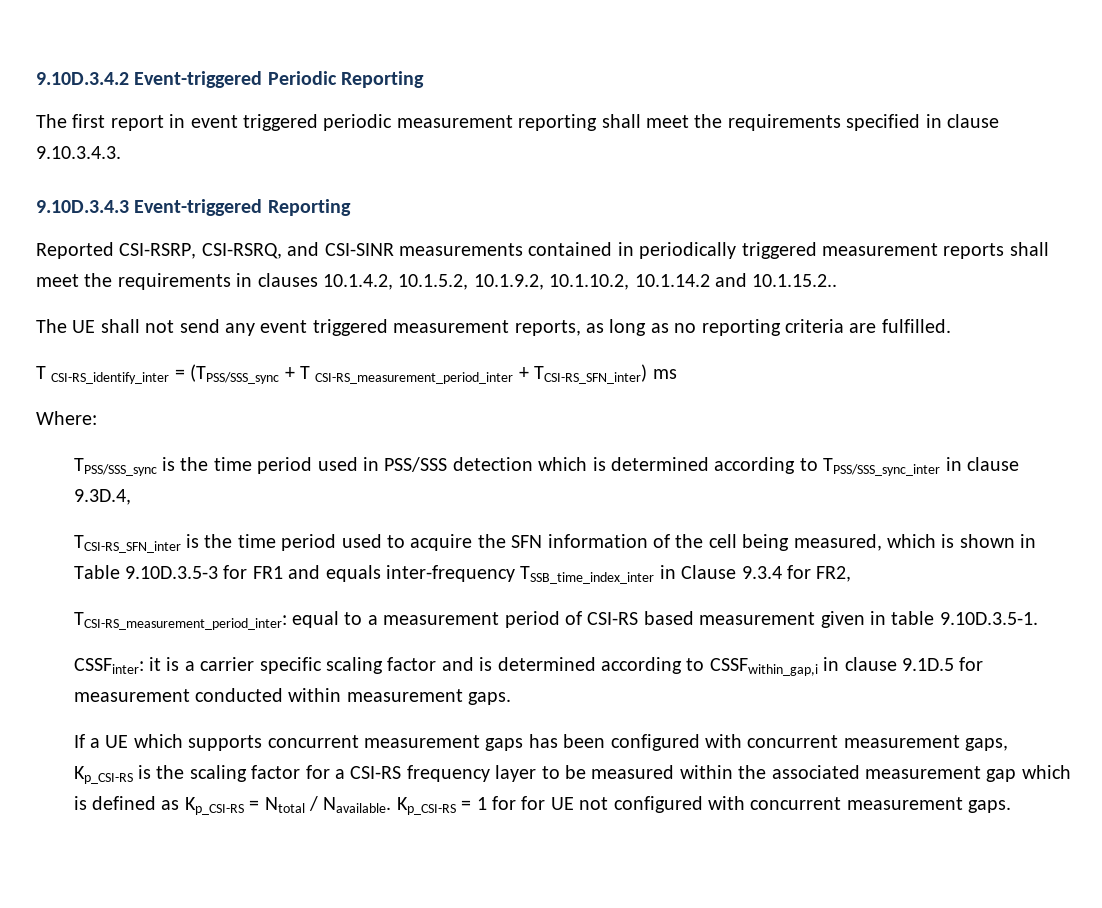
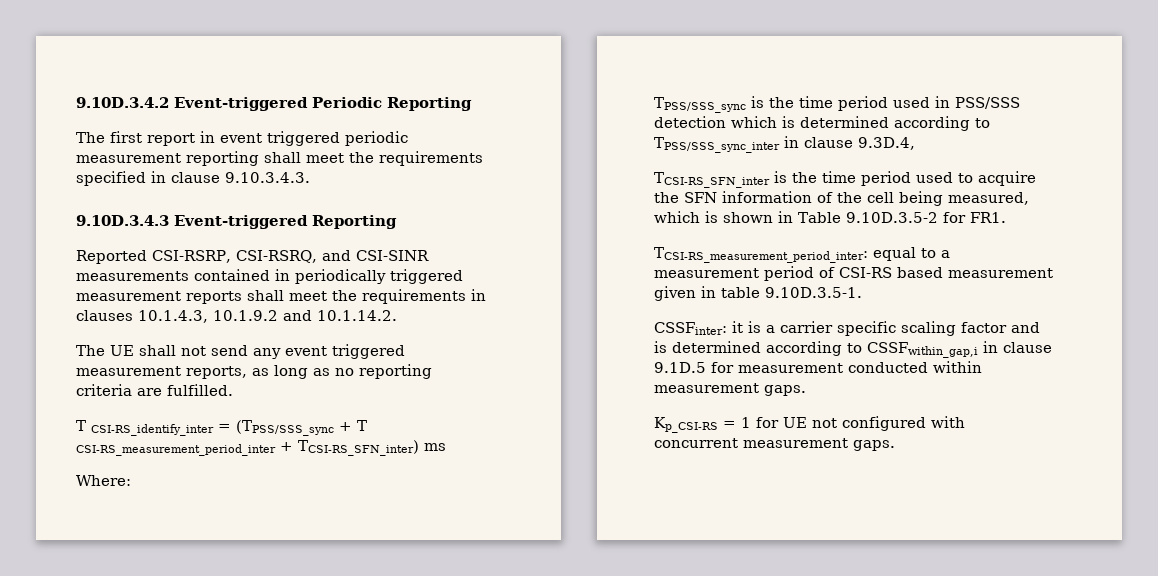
- Reported CSI-RSRP, CSI-RSRQ, and CSI-SINR measurements contained in periodically triggered measurement reports shall meet the requirements in clauses 10.1.4.2, 10.1.5.2, 10.1.9.2, 10.1.10.2, 10.1.14.2 and 10.1.15.2..
+ Reported CSI-RSRP, CSI-RSRQ, and CSI-SINR measurements contained in periodically triggered measurement reports shall meet the requirements in clauses 10.1.4.3, 10.1.9.2 and 10.1.14.2.
- TCSI-RS_SFN_inter is the time period used to acquire the SFN information of the cell being measured, which is shown in Table 9.10D.3.5-3 for FR1 and equals inter-frequency TSSB_time_index_inter in Clause 9.3.4 for FR2,
+ TCSI-RS_SFN_inter is the time period used to acquire the SFN information of the cell being measured, which is shown in Table 9.10D.3.5-2 for FR1.
- If a UE which supports concurrent measurement gaps has been configured with concurrent measurement gaps, Kp_CSI-RS is the scaling factor for a CSI-RS frequency layer to be measured within the associated measurement gap which is defined as Kp_CSI-RS = Ntotal / Navailable. Kp_CSI-RS = 1 for for UE not configured with concurrent measurement gaps.
+ Kp_CSI-RS = 1 for UE not configured with concurrent measurement gaps.

